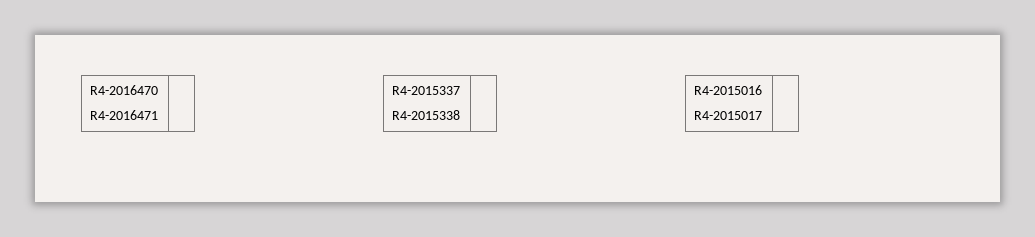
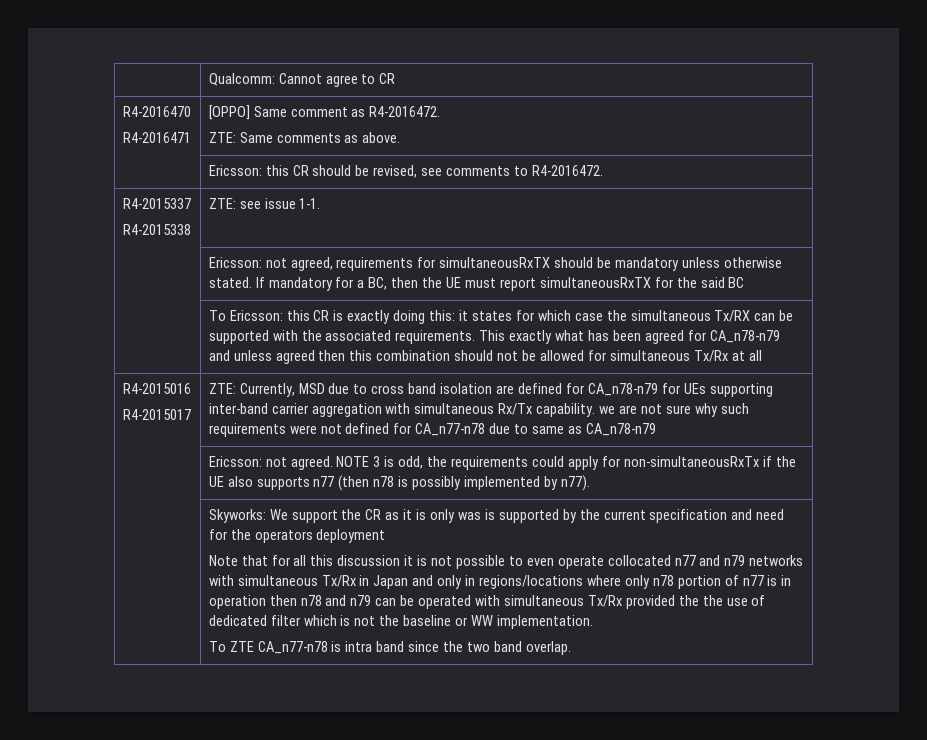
+ | Qualcomm: Cannot agree to CR
  R4-2016470
- R4-2016471 |
+ R4-2016471 | [OPPO] Same comment as R4-2016472.
+ ZTE: Same comments as above.
+ | Ericsson: this CR should be revised, see comments to R4-2016472.
  R4-2015337
- R4-2015338 |
+ R4-2015338 | ZTE: see issue 1-1.
+ | Ericsson: not agreed, requirements for simultaneousRxTX should be mandatory unless otherwise stated. If mandatory for a BC, then the UE must report simultaneousRxTX for the said BC
+ | To Ericsson: this CR is exactly doing this: it states for which case the simultaneous Tx/RX can be supported with the associated requirements. This exactly what has been agreed for CA_n78-n79 and unless agreed then this combination should not be allowed for simultaneous Tx/Rx at all
  R4-2015016
- R4-2015017 |
+ R4-2015017 | ZTE: Currently, MSD due to cross band isolation are defined for CA_n78-n79 for UEs supporting inter-band carrier aggregation with simultaneous Rx/Tx capability. we are not sure why such requirements were not defined for CA_n77-n78 due to same as CA_n78-n79
+ | Ericsson: not agreed. NOTE 3 is odd, the requirements could apply for non-simultaneousRxTx if the UE also supports n77 (then n78 is possibly implemented by n77).
+ | Skyworks: We support the CR as it is only was is supported by the current specification and need for the operators deployment
+ Note that for all this discussion it is not possible to even operate collocated n77 and n79 networks with simultaneous Tx/Rx in Japan and only in regions/locations where only n78 portion of n77 is in operation then n78 and n79 can be operated with simultaneous Tx/Rx provided the the use of dedicated filter which is not the baseline or WW implementation.
+ To ZTE CA_n77-n78 is intra band since the two band overlap.

